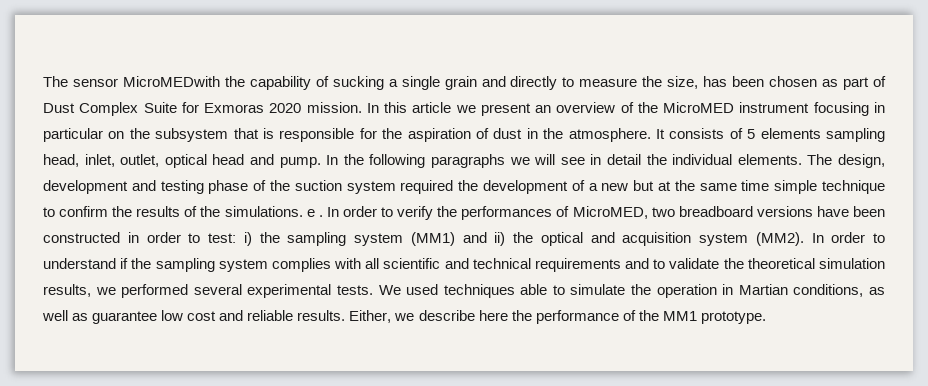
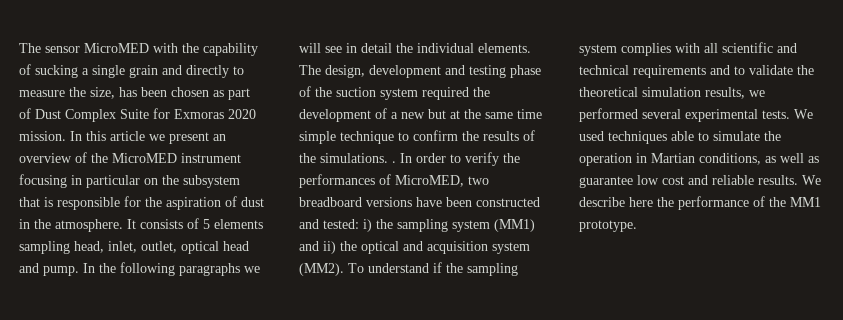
- The sensor MicroMEDwith the capability of sucking a single grain and directly to measure the size, has been chosen as part of Dust Complex Suite for Exmoras 2020 mission.
+ The sensor MicroMED with the capability of sucking a single grain and directly to measure the size, has been chosen as part of Dust Complex Suite for Exmoras 2020 mission.
- The design, development and testing phase of the suction system required the development of a new but at the same time simple technique to confirm the results of the simulations. e .
+ The design, development and testing phase of the suction system required the development of a new but at the same time simple technique to confirm the results of the simulations. .
- In order to verify the performances of MicroMED, two breadboard versions have been constructed in order to test: i) the sampling system (MM1) and ii) the optical and acquisition system (MM2).
+ In order to verify the performances of MicroMED, two breadboard versions have been constructed and tested: i) the sampling system (MM1) and ii) the optical and acquisition system (MM2).
- In order to understand if the sampling system complies with all scientific and technical requirements and to validate the theoretical simulation results, we performed several experimental tests.
+ To understand if the sampling system complies with all scientific and technical requirements and to validate the theoretical simulation results, we performed several experimental tests.
- Either, we describe here the performance of the MM1 prototype.
+ We describe here the performance of the MM1 prototype.

